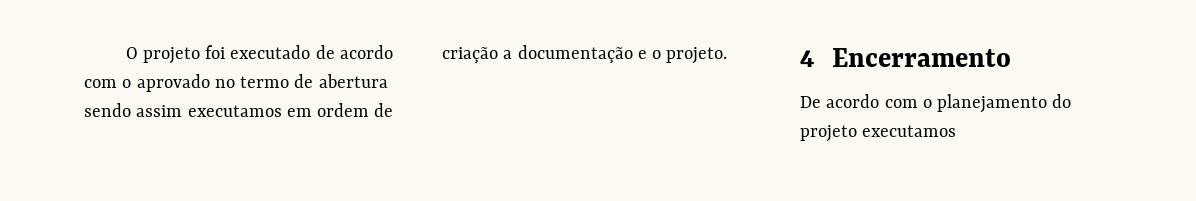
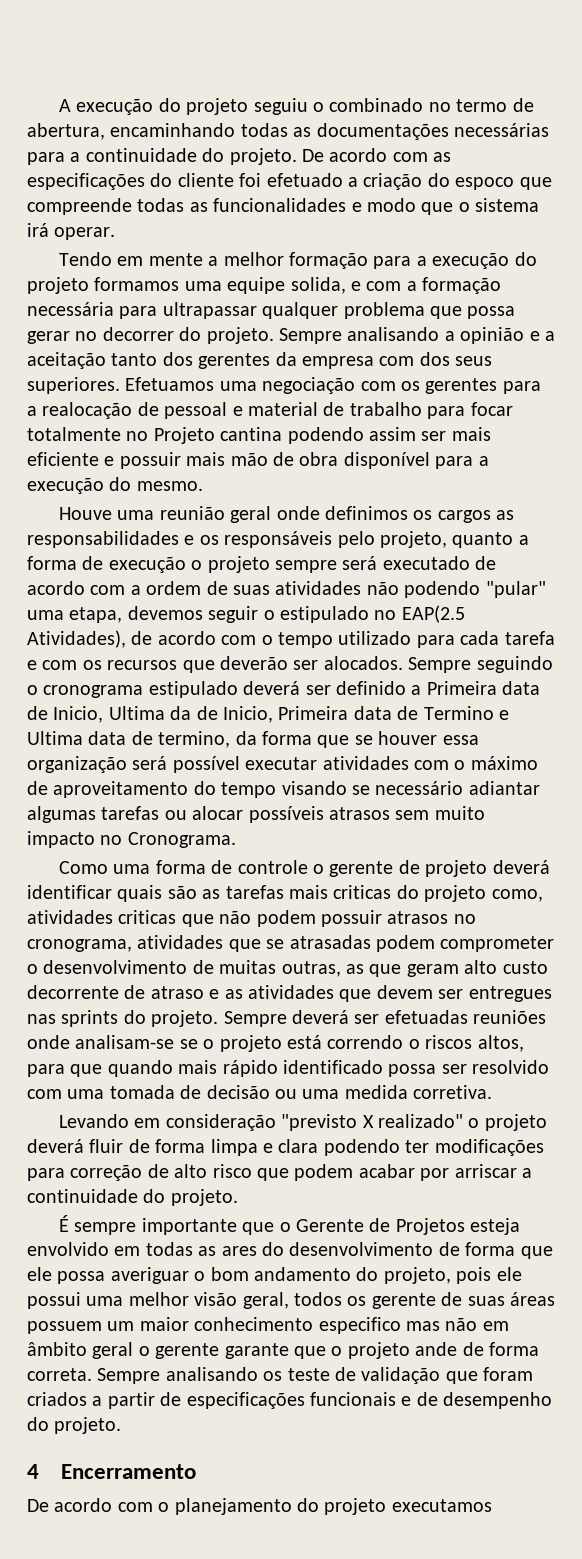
- O projeto foi executado de acordo com o aprovado no termo de abertura sendo assim executamos em ordem de criação a documentação e o projeto.
+ A execução do projeto seguiu o combinado no termo de abertura, encaminhando todas as documentações necessárias para a continuidade do projeto. De acordo com as especificações do cliente foi efetuado a criação do espoco que compreende todas as funcionalidades e modo que o sistema irá operar.
+ Tendo em mente a melhor formação para a execução do projeto formamos uma equipe solida, e com a formação necessária para ultrapassar qualquer problema que possa gerar no decorrer do projeto. Sempre analisando a opinião e a aceitação tanto dos gerentes da empresa com dos seus superiores. Efetuamos uma negociação com os gerentes para a realocação de pessoal e material de trabalho para focar totalmente no Projeto cantina podendo assim ser mais eficiente e possuir mais mão de obra disponível para a execução do mesmo.
+ Houve uma reunião geral onde definimos os cargos as responsabilidades e os responsáveis pelo projeto, quanto a forma de execução o projeto sempre será executado de acordo com a ordem de suas atividades não podendo "pular" uma etapa, devemos seguir o estipulado no EAP(2.5 Atividades), de acordo com o tempo utilizado para cada tarefa e com os recursos que deverão ser alocados. Sempre seguindo o cronograma estipulado deverá ser definido a Primeira data de Inicio, Ultima da de Inicio, Primeira data de Termino e Ultima data de termino, da forma que se houver essa organização será possível executar atividades com o máximo de aproveitamento do tempo visando se necessário adiantar algumas tarefas ou alocar possíveis atrasos sem muito impacto no Cronograma.
+ Como uma forma de controle o gerente de projeto deverá identificar quais são as tarefas mais criticas do projeto como, atividades criticas que não podem possuir atrasos no cronograma, atividades que se atrasadas podem comprometer o desenvolvimento de muitas outras, as que geram alto custo decorrente de atraso e as atividades que devem ser entregues nas sprints do projeto. Sempre deverá ser efetuadas reuniões onde analisam-se se o projeto está correndo o riscos altos, para que quando mais rápido identificado possa ser resolvido com uma tomada de decisão ou uma medida corretiva.
+ Levando em consideração "previsto X realizado" o projeto deverá fluir de forma limpa e clara podendo ter modificações para correção de alto risco que podem acabar por arriscar a continuidade do projeto.
+ É sempre importante que o Gerente de Projetos esteja envolvido em todas as ares do desenvolvimento de forma que ele possa averiguar o bom andamento do projeto, pois ele possui uma melhor visão geral, todos os gerente de suas áreas possuem um maior conhecimento especifico mas não em âmbito geral o gerente garante que o projeto ande de forma correta. Sempre analisando os teste de validação que foram criados a partir de especificações funcionais e de desempenho do projeto.

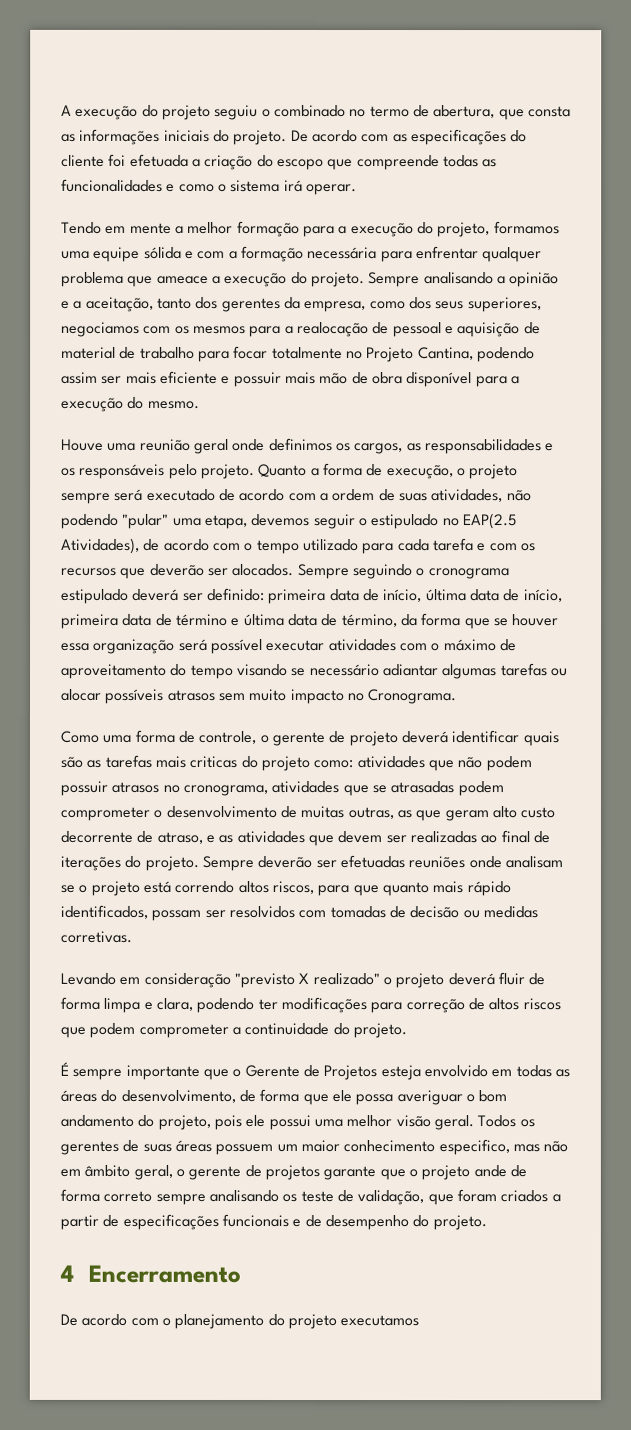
- A execução do projeto seguiu o combinado no termo de abertura, encaminhando todas as documentações necessárias para a continuidade do projeto.
+ A execução do projeto seguiu o combinado no termo de abertura, que consta as informações iniciais do projeto.
- De acordo com as especificações do cliente foi efetuado a criação do espoco que compreende todas as funcionalidades e modo que o sistema irá operar.
+ De acordo com as especificações do cliente foi efetuada a criação do escopo que compreende todas as funcionalidades e como o sistema irá operar.
- Tendo em mente a melhor formação para a execução do projeto formamos uma equipe solida, e com a formação necessária para ultrapassar qualquer problema que possa gerar no decorrer do projeto.
+ Tendo em mente a melhor formação para a execução do projeto, formamos uma equipe sólida e com a formação necessária para enfrentar qualquer problema que ameace a execução do projeto.
- Sempre analisando a opinião e a aceitação tanto dos gerentes da empresa com dos seus superiores. Efetuamos uma negociação com os gerentes para a realocação de pessoal e material de trabalho para focar totalmente no Projeto cantina podendo assim ser mais eficiente e possuir mais mão de obra disponível para a execução do mesmo.
+ Sempre analisando a opinião e a aceitação, tanto dos gerentes da empresa, como dos seus superiores, negociamos com os mesmos para a realocação de pessoal e aquisição de material de trabalho para focar totalmente no Projeto Cantina, podendo assim ser mais eficiente e possuir mais mão de obra disponível para a execução do mesmo.
- Houve uma reunião geral onde definimos os cargos as responsabilidades e os responsáveis pelo projeto, quanto a forma de execução o projeto sempre será executado de acordo com a ordem de suas atividades não podendo "pular" uma etapa, devemos seguir o estipulado no EAP(2.5 Atividades), de acordo com o tempo utilizado para cada tarefa e com os recursos que deverão ser alocados.
+ Houve uma reunião geral onde definimos os cargos, as responsabilidades e os responsáveis pelo projeto. Quanto a forma de execução, o projeto sempre será executado de acordo com a ordem de suas atividades, não podendo "pular" uma etapa, devemos seguir o estipulado no EAP(2.5 Atividades), de acordo com o tempo utilizado para cada tarefa e com os recursos que deverão ser alocados.
- Sempre seguindo o cronograma estipulado deverá ser definido a Primeira data de Inicio, Ultima da de Inicio, Primeira data de Termino e Ultima data de termino, da forma que se houver essa organização será possível executar atividades com o máximo de aproveitamento do tempo visando se necessário adiantar algumas tarefas ou alocar possíveis atrasos sem muito impacto no Cronograma.
+ Sempre seguindo o cronograma estipulado deverá ser definido: primeira data de início, última data de início, primeira data de término e última data de término, da forma que se houver essa organização será possível executar atividades com o máximo de aproveitamento do tempo visando se necessário adiantar algumas tarefas ou alocar possíveis atrasos sem muito impacto no Cronograma.
- Como uma forma de controle o gerente de projeto deverá identificar quais são as tarefas mais criticas do projeto como, atividades criticas que não podem possuir atrasos no cronograma, atividades que se atrasadas podem comprometer o desenvolvimento de muitas outras, as que geram alto custo decorrente de atraso e as atividades que devem ser entregues nas sprints do projeto. Sempre deverá ser efetuadas reuniões onde analisam-se se o projeto está correndo o riscos altos, para que quando mais rápido identificado possa ser resolvido com uma tomada de decisão ou uma medida corretiva.
+ Como uma forma de controle, o gerente de projeto deverá identificar quais são as tarefas mais criticas do projeto como: atividades que não podem possuir atrasos no cronograma, atividades que se atrasadas podem comprometer o desenvolvimento de muitas outras, as que geram alto custo decorrente de atraso, e as atividades que devem ser realizadas ao final de iterações do projeto. Sempre deverão ser efetuadas reuniões onde analisam se o projeto está correndo altos riscos, para que quanto mais rápido identificados, possam ser resolvidos com tomadas de decisão ou medidas corretivas.
- Levando em consideração "previsto X realizado" o projeto deverá fluir de forma limpa e clara podendo ter modificações para correção de alto risco que podem acabar por arriscar a continuidade do projeto.
+ Levando em consideração "previsto X realizado" o projeto deverá fluir de forma limpa e clara, podendo ter modificações para correção de altos riscos que podem comprometer a continuidade do projeto.
- É sempre importante que o Gerente de Projetos esteja envolvido em todas as ares do desenvolvimento de forma que ele possa averiguar o bom andamento do projeto, pois ele possui uma melhor visão geral, todos os gerente de suas áreas possuem um maior conhecimento especifico mas não em âmbito geral o gerente garante que o projeto ande de forma correta. Sempre analisando os teste de validação que foram criados a partir de especificações funcionais e de desempenho do projeto.
+ É sempre importante que o Gerente de Projetos esteja envolvido em todas as áreas do desenvolvimento, de forma que ele possa averiguar o bom andamento do projeto, pois ele possui uma melhor visão geral. Todos os gerentes de suas áreas possuem um maior conhecimento especifico, mas não em âmbito geral, o gerente de projetos garante que o projeto ande de forma correto sempre analisando os teste de validação, que foram criados a partir de especificações funcionais e de desempenho do projeto.

